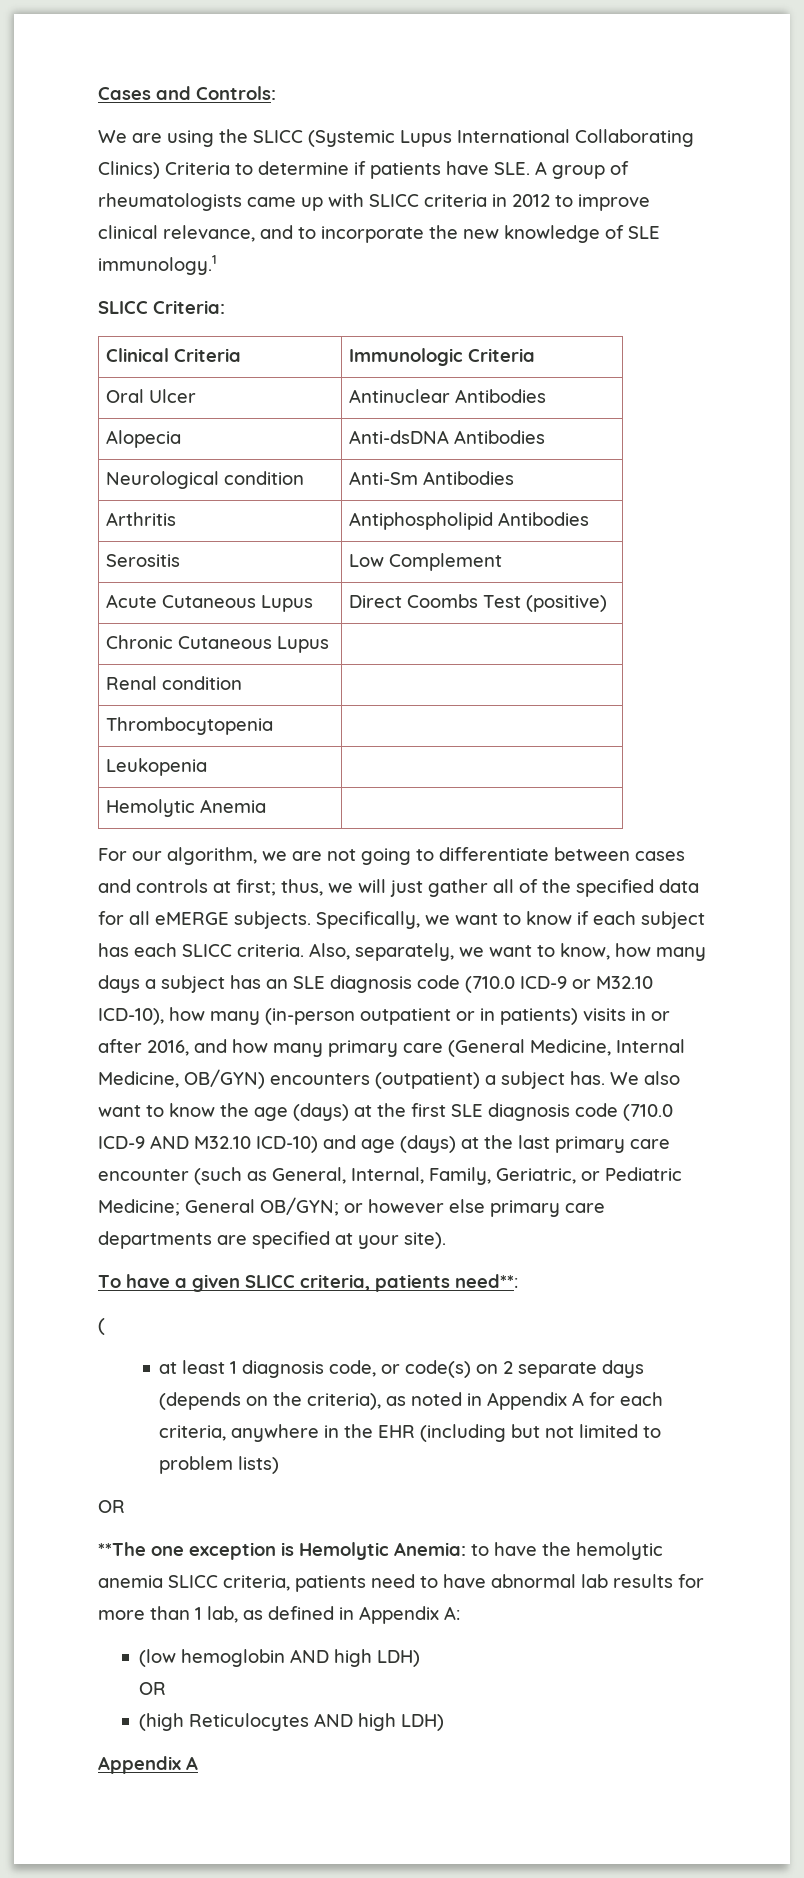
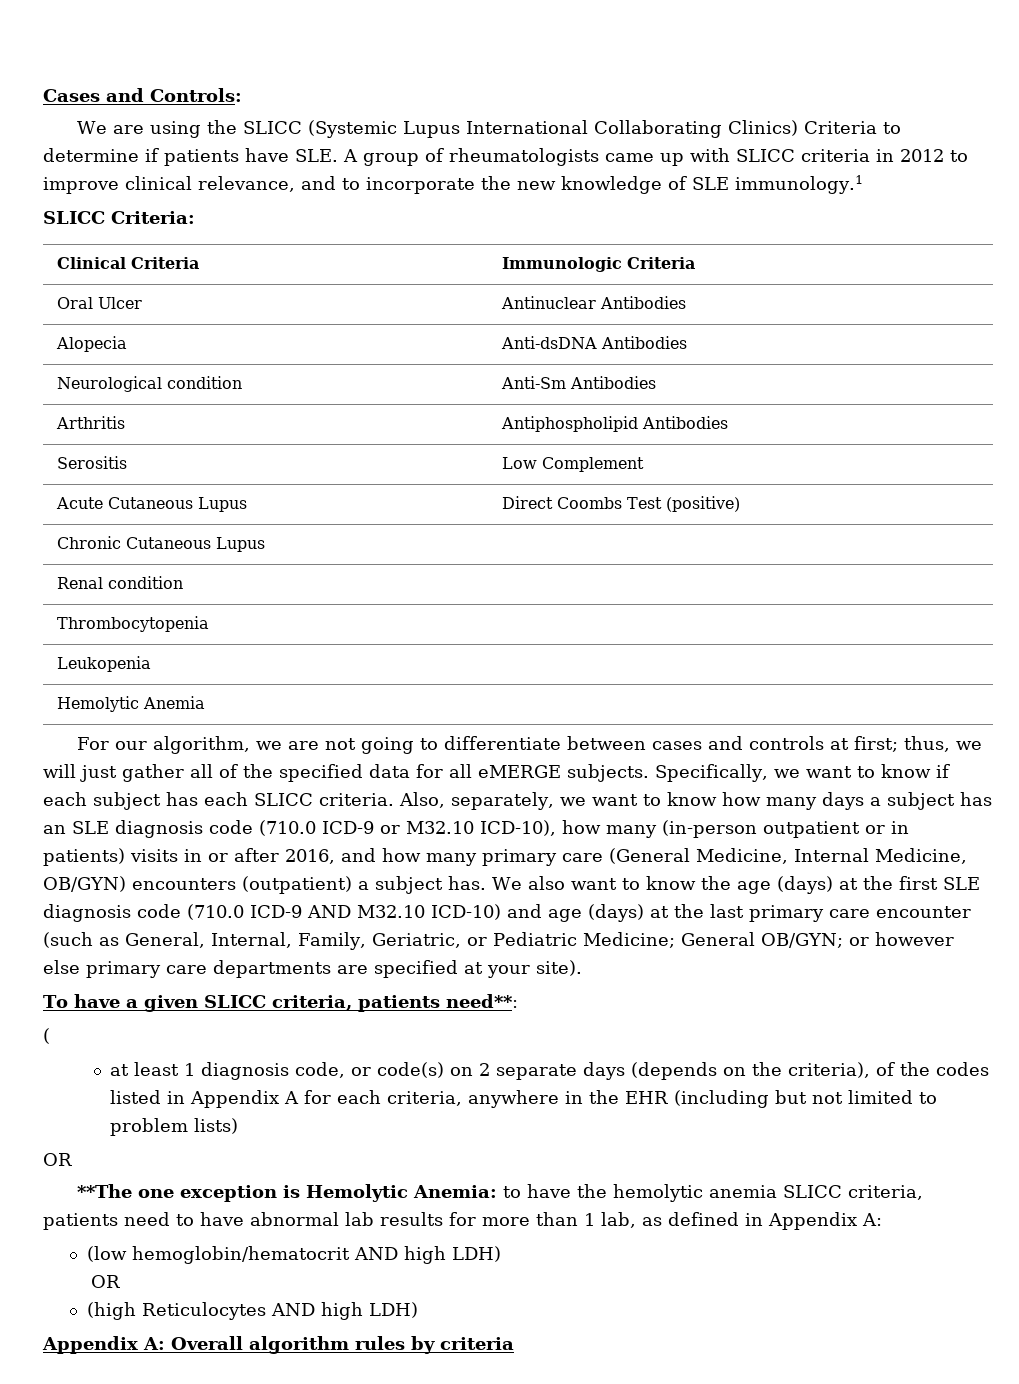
- Also, separately, we want to know, how many days a subject has an SLE diagnosis code (710.0 ICD-9 or M32.10 ICD-10), how many (in-person outpatient or in patients) visits in or after 2016, and how many primary care (General Medicine, Internal Medicine, OB/GYN) encounters (outpatient) a subject has.
+ Also, separately, we want to know how many days a subject has an SLE diagnosis code (710.0 ICD-9 or M32.10 ICD-10), how many (in-person outpatient or in patients) visits in or after 2016, and how many primary care (General Medicine, Internal Medicine, OB/GYN) encounters (outpatient) a subject has.
- at least 1 diagnosis code, or code(s) on 2 separate days (depends on the criteria), as noted in Appendix A for each criteria, anywhere in the EHR (including but not limited to problem lists)
+ at least 1 diagnosis code, or code(s) on 2 separate days (depends on the criteria), of the codes listed in Appendix A for each criteria, anywhere in the EHR (including but not limited to problem lists)
- (low hemoglobin AND high LDH)
+ (low hemoglobin/hematocrit AND high LDH)
  (high Reticulocytes AND high LDH)
- Appendix A
+ Appendix A: Overall algorithm rules by criteria

